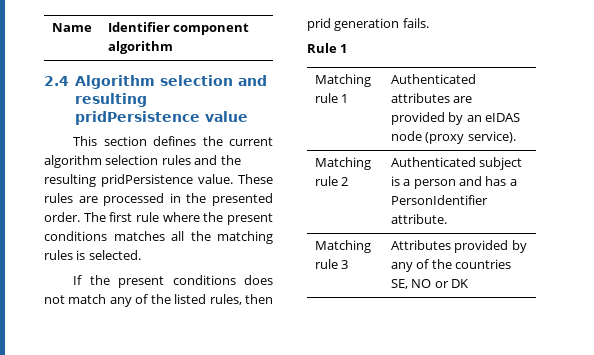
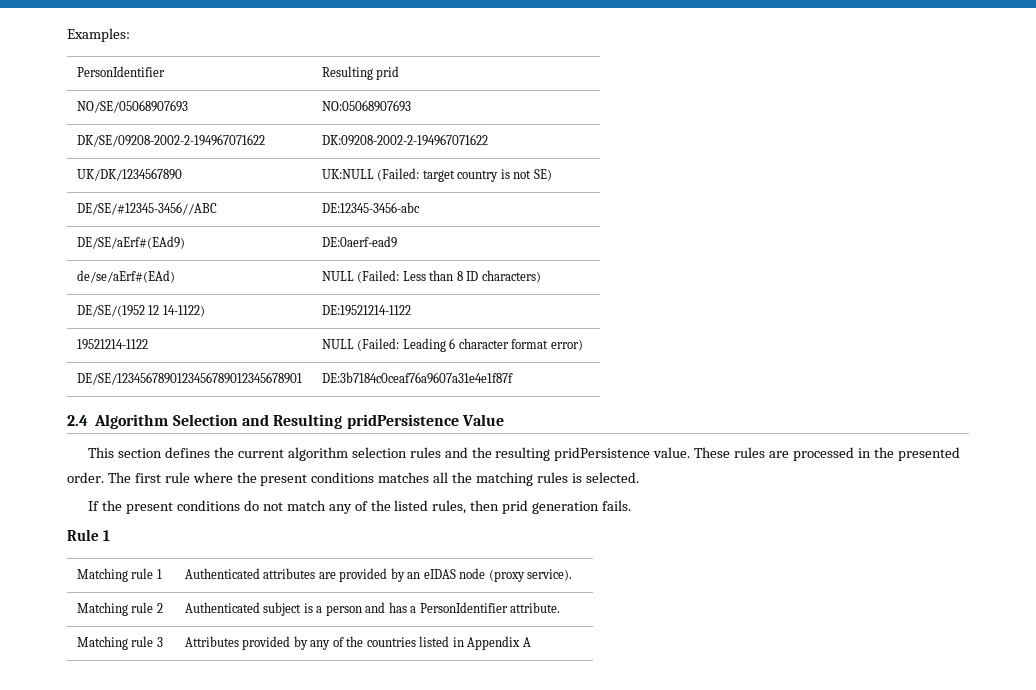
- Name | Identifier component algorithm
- 2.4 Algorithm selection and resulting pridPersistence value
+ Examples:
+ PersonIdentifier | Resulting prid
+ NO/SE/05068907693 | NO:05068907693
+ DK/SE/09208-2002-2-194967071622 | DK:09208-2002-2-194967071622
+ UK/DK/1234567890 | UK:NULL (Failed: target country is not SE)
+ DE/SE/#12345-3456//ABC | DE:12345-3456-abc
+ DE/SE/aErf#(EAd9) | DE:0aerf-ead9
+ de/se/aErf#(EAd) | NULL (Failed: Less than 8 ID characters)
+ DE/SE/(1952 12 14-1122) | DE:19521214-1122
+ 19521214-1122 | NULL (Failed: Leading 6 character format error)
+ DE/SE/1234567890123456789012345678901 | DE:3b7184c0ceaf76a9607a31e4e1f87f
+ 2.4 Algorithm Selection and Resulting pridPersistence Value
- If the present conditions does not match any of the listed rules, then prid generation fails.
+ If the present conditions do not match any of the listed rules, then prid generation fails.
- Matching rule 3 | Attributes provided by any of the countries SE, NO or DK
+ Matching rule 3 | Attributes provided by any of the countries listed in Appendix A

